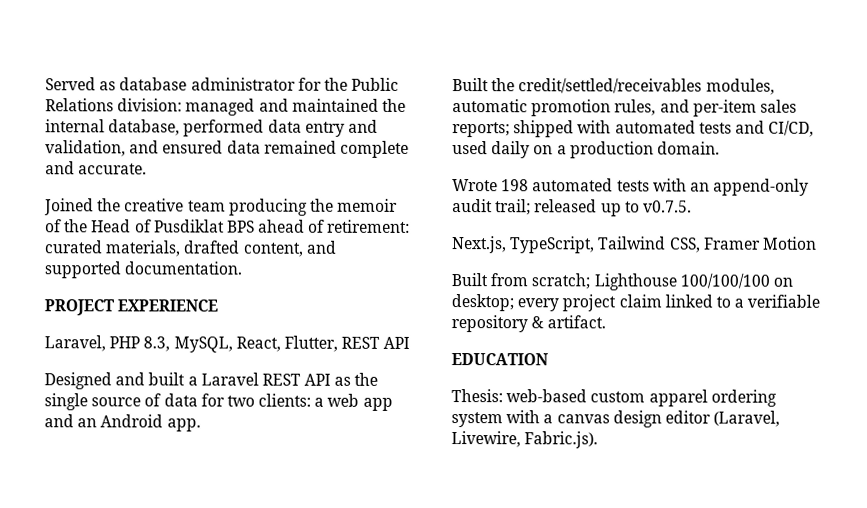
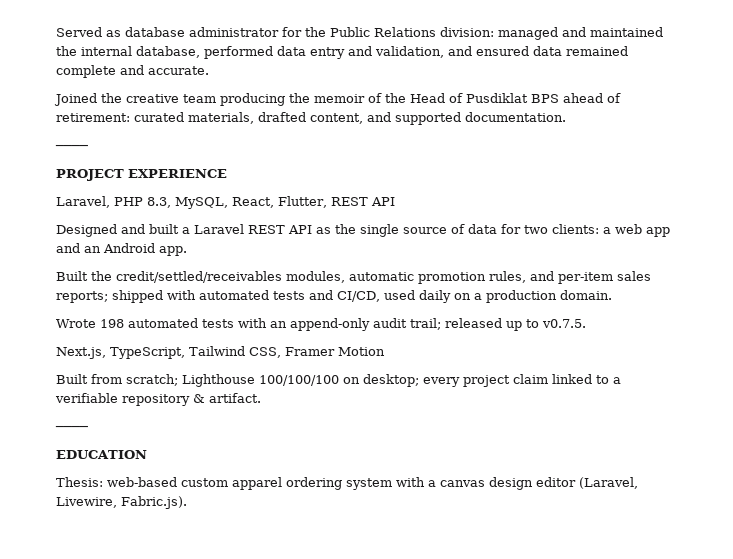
  Joined the creative team producing the memoir of the Head of Pusdiklat BPS ahead of retirement: curated materials, drafted content, and supported documentation.
+ ────
  Built from scratch; Lighthouse 100/100/100 on desktop; every project claim linked to a verifiable repository & artifact.
+ ────

